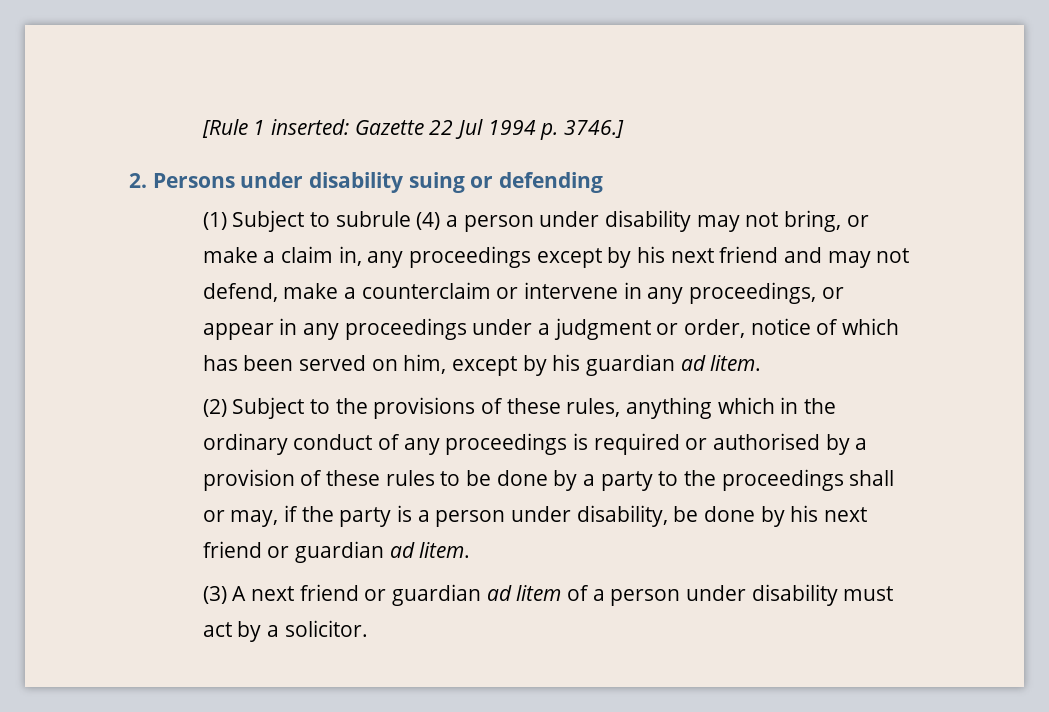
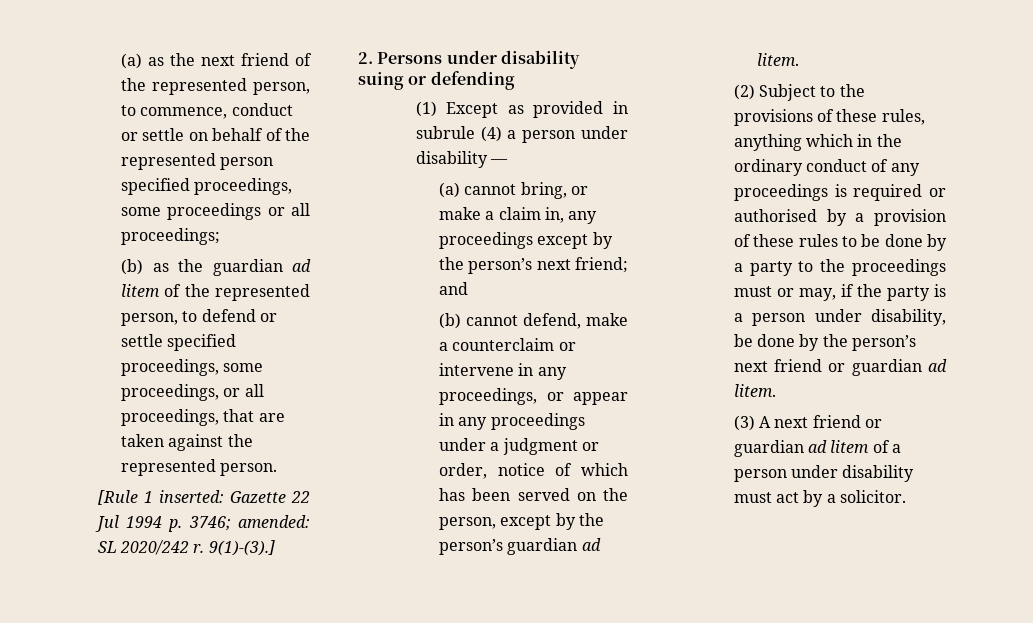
+ (a) as the next friend of the represented person, to commence, conduct or settle on behalf of the represented person specified proceedings, some proceedings or all proceedings;
+ (b) as the guardian ad litem of the represented person, to defend or settle specified proceedings, some proceedings, or all proceedings, that are taken against the represented person.
- [Rule 1 inserted: Gazette 22 Jul 1994 p. 3746.]
+ [Rule 1 inserted: Gazette 22 Jul 1994 p. 3746; amended: SL 2020/242 r. 9(1)-(3).]
- (1) Subject to subrule (4) a person under disability may not bring, or make a claim in, any proceedings except by his next friend and may not defend, make a counterclaim or intervene in any proceedings, or appear in any proceedings under a judgment or order, notice of which has been served on him, except by his guardian ad litem.
+ (1) Except as provided in subrule (4) a person under disability —
+ (a) cannot bring, or make a claim in, any proceedings except by the person’s next friend; and
+ (b) cannot defend, make a counterclaim or intervene in any proceedings, or appear in any proceedings under a judgment or order, notice of which has been served on the person, except by the person’s guardian ad litem.
- (2) Subject to the provisions of these rules, anything which in the ordinary conduct of any proceedings is required or authorised by a provision of these rules to be done by a party to the proceedings shall or may, if the party is a person under disability, be done by his next friend or guardian ad litem.
+ (2) Subject to the provisions of these rules, anything which in the ordinary conduct of any proceedings is required or authorised by a provision of these rules to be done by a party to the proceedings must or may, if the party is a person under disability, be done by the person’s next friend or guardian ad litem.

